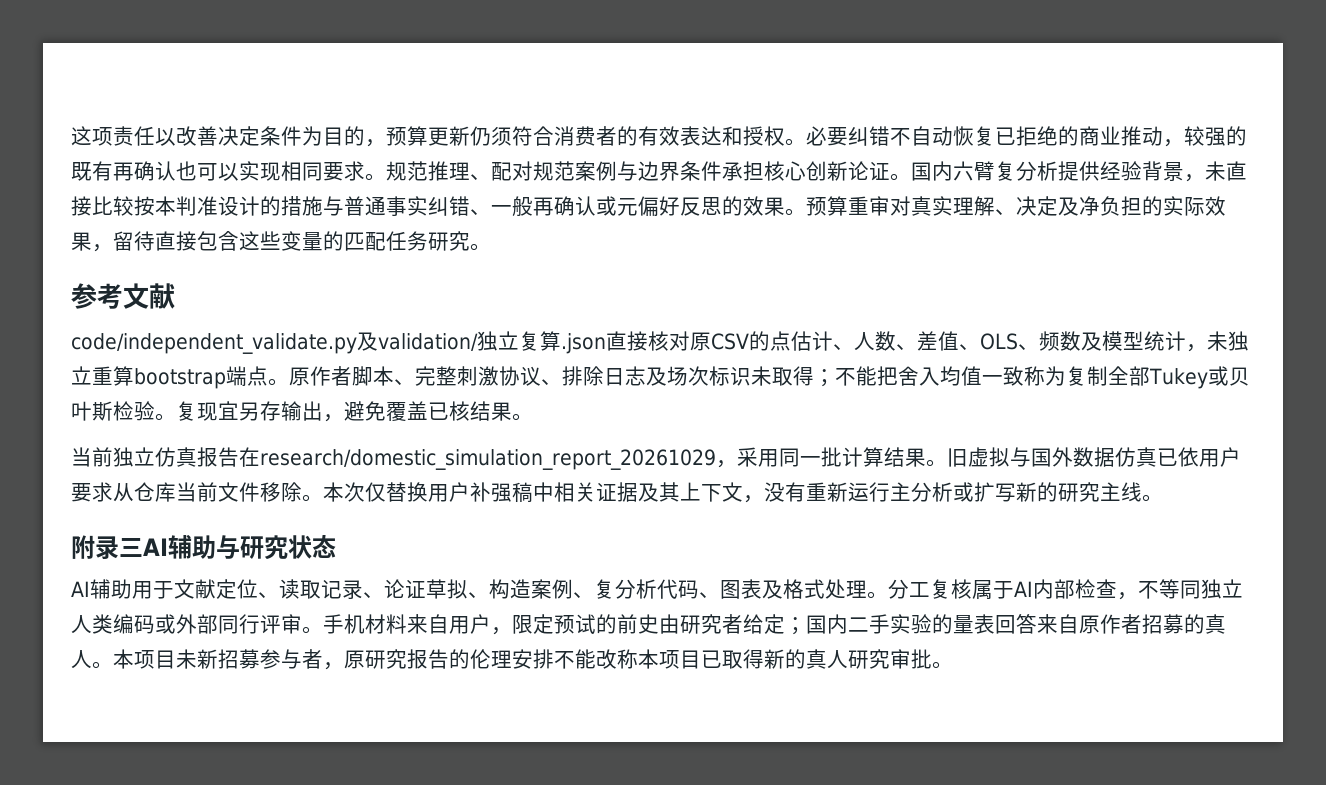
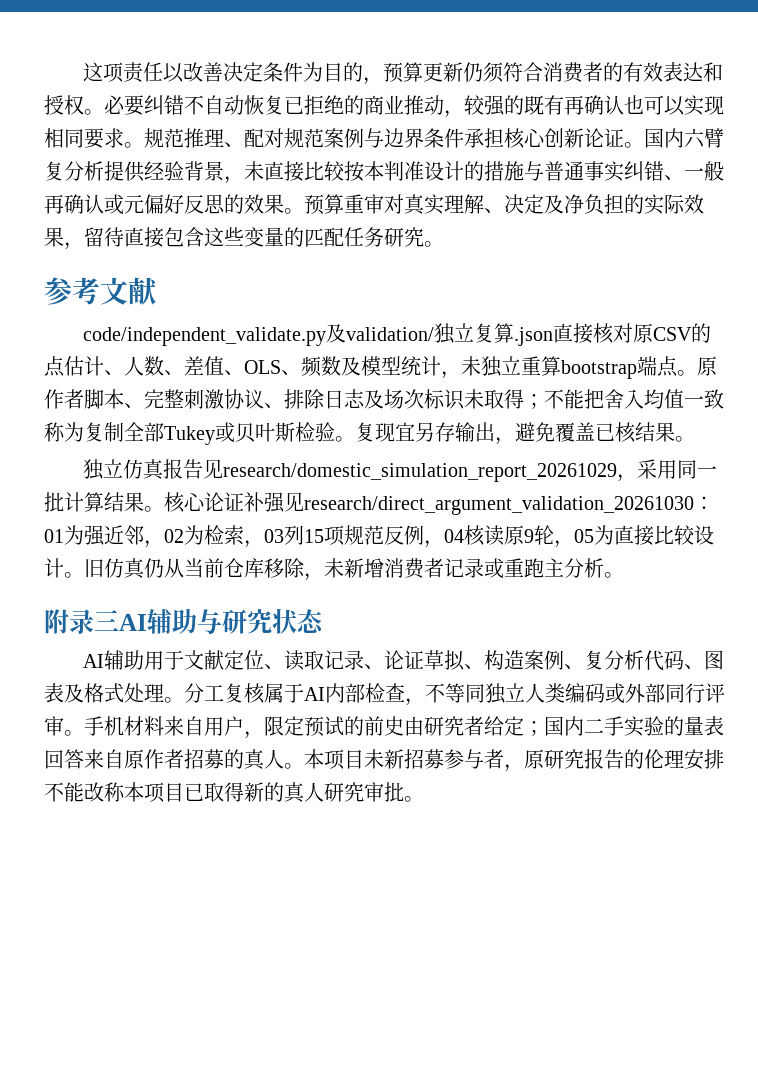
- 当前独立仿真报告在research/domestic_simulation_report_20261029，采用同一批计算结果。
+ 独立仿真报告见research/domestic_simulation_report_20261029，采用同一批计算结果。
- 旧虚拟与国外数据仿真已依用户要求从仓库当前文件移除。本次仅替换用户补强稿中相关证据及其上下文，没有重新运行主分析或扩写新的研究主线。
+ 核心论证补强见research/direct_argument_validation_20261030：01为强近邻，02为检索，03列15项规范反例，04核读原9轮，05为直接比较设计。旧仿真仍从当前仓库移除，未新增消费者记录或重跑主分析。

